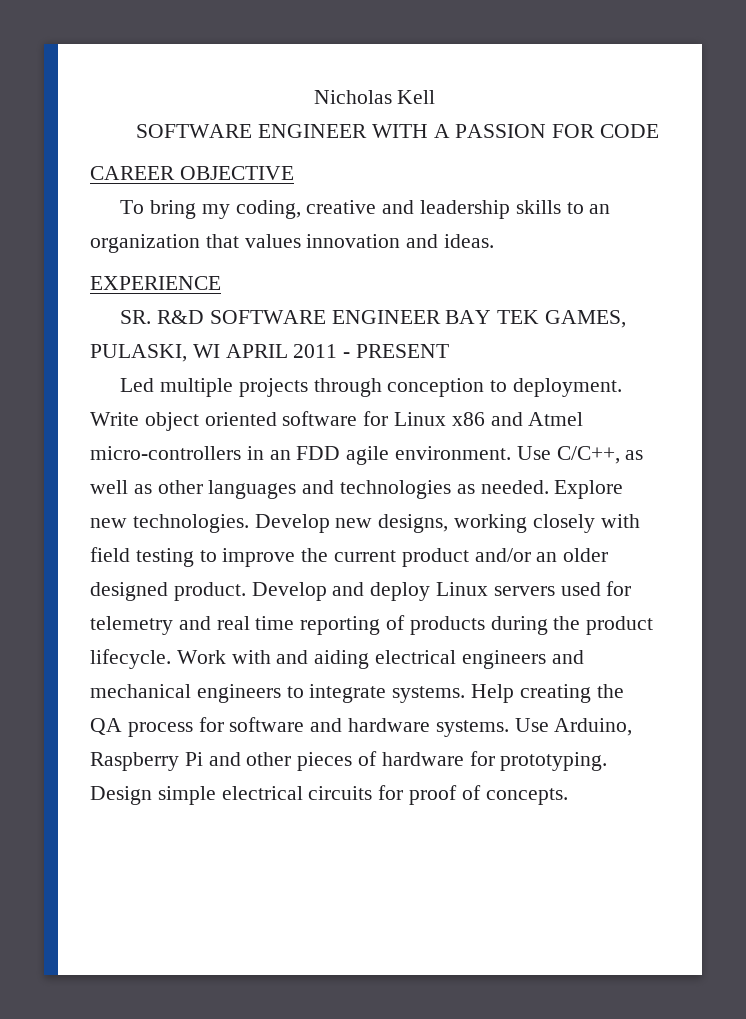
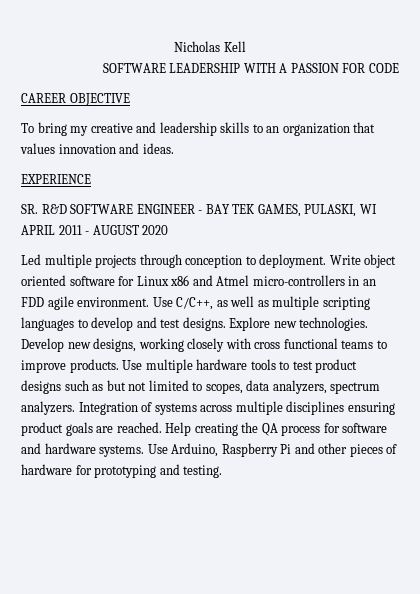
- SOFTWARE ENGINEER WITH A PASSION FOR CODE
+ SOFTWARE LEADERSHIP WITH A PASSION FOR CODE
- To bring my coding, creative and leadership skills to an organization that values innovation and ideas.
+ To bring my creative and leadership skills to an organization that values innovation and ideas.
- SR. R&D SOFTWARE ENGINEER BAY TEK GAMES, PULASKI, WI APRIL 2011 - PRESENT
+ SR. R&D SOFTWARE ENGINEER - BAY TEK GAMES, PULASKI, WI APRIL 2011 - AUGUST 2020
- Use C/C++, as well as other languages and technologies as needed.
+ Use C/C++, as well as multiple scripting languages to develop and test designs.
- Develop new designs, working closely with field testing to improve the current product and/or an older designed product. Develop and deploy Linux servers used for telemetry and real time reporting of products during the product lifecycle. Work with and aiding electrical engineers and mechanical engineers to integrate systems.
+ Develop new designs, working closely with cross functional teams to improve products. Use multiple hardware tools to test product designs such as but not limited to scopes, data analyzers, spectrum analyzers. Integration of systems across multiple disciplines ensuring product goals are reached.
- Use Arduino, Raspberry Pi and other pieces of hardware for prototyping. Design simple electrical circuits for proof of concepts.
+ Use Arduino, Raspberry Pi and other pieces of hardware for prototyping and testing.

